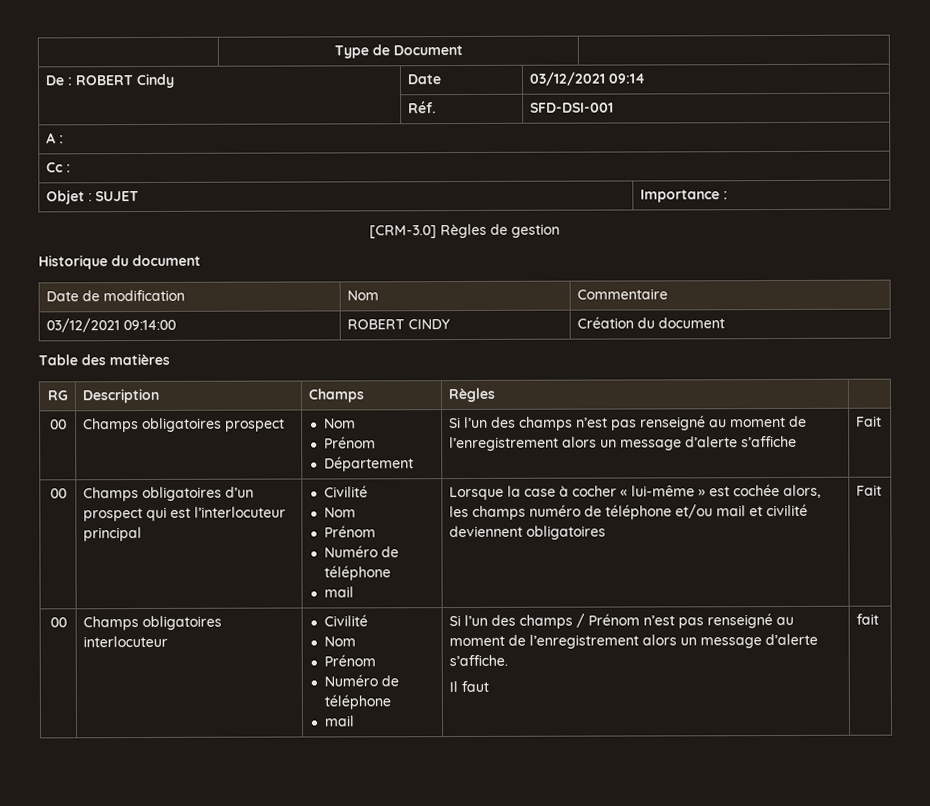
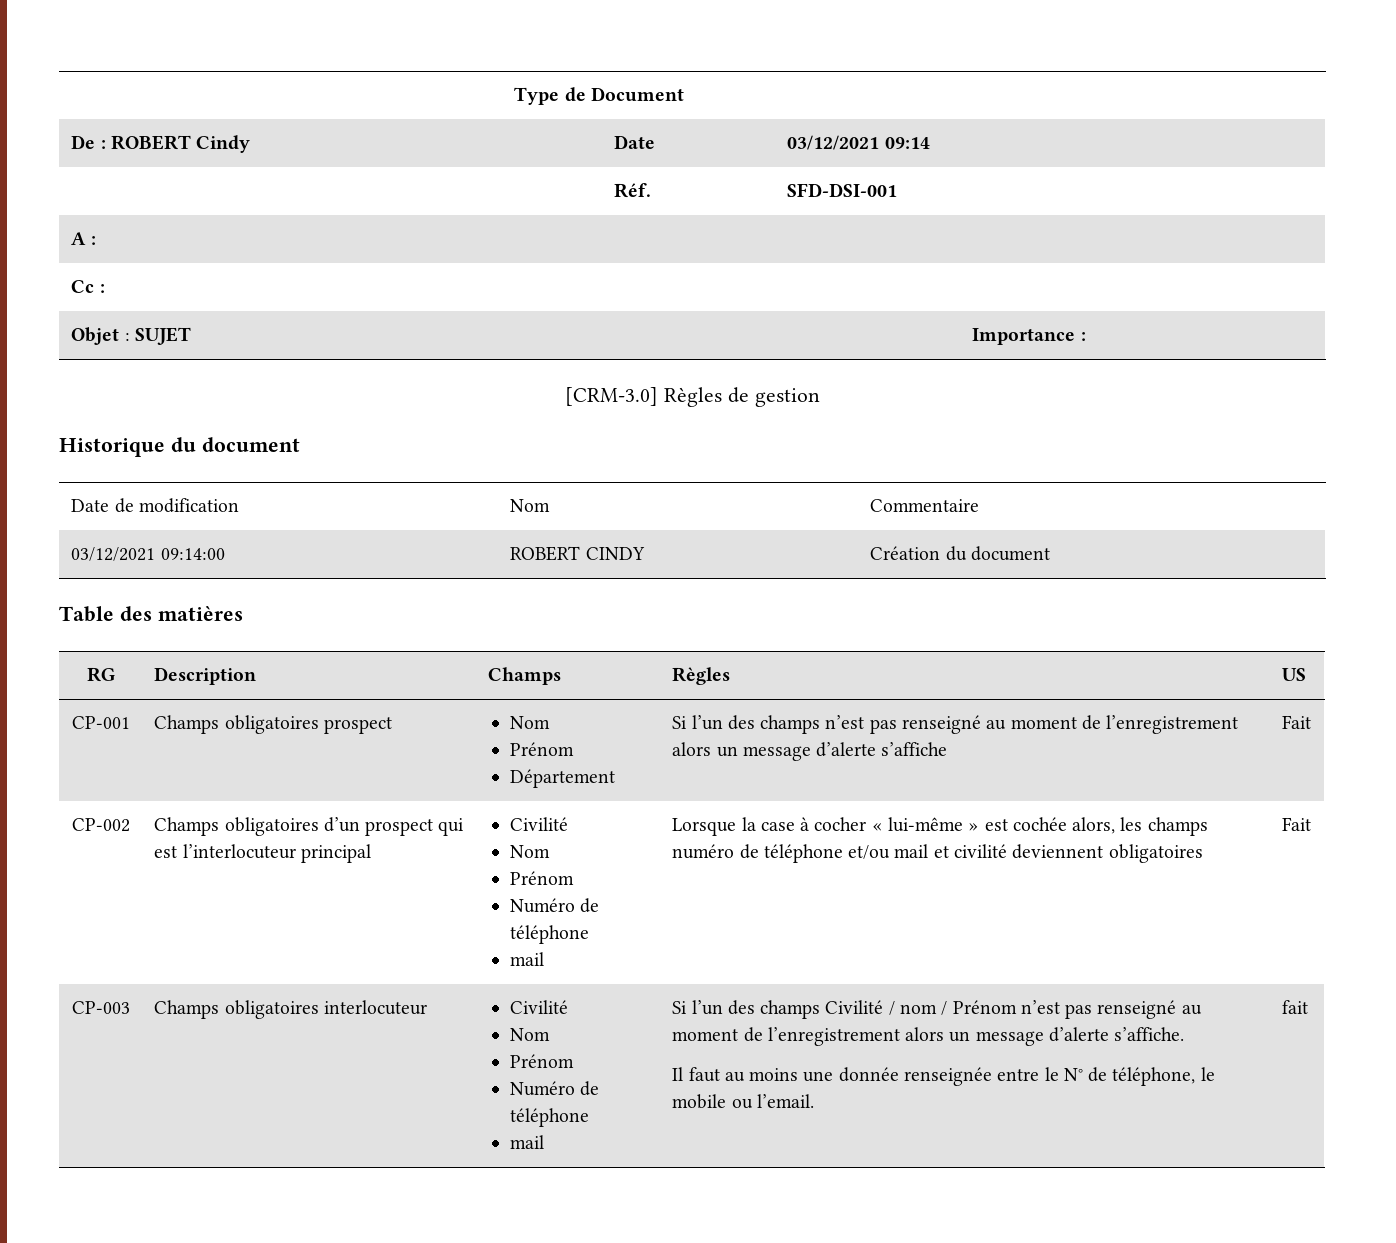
- RG | Description | Champs | Règles |
- 00 | Champs obligatoires prospect | Nom
+ RG | Description | Champs | Règles | US
+ CP-001 | Champs obligatoires prospect | Nom
- 00 | Champs obligatoires d’un prospect qui est l’interlocuteur principal | Civilité
+ CP-002 | Champs obligatoires d’un prospect qui est l’interlocuteur principal | Civilité
  Nom
  Prénom
  Numéro de téléphone
  mail | Lorsque la case à cocher « lui-même » est cochée alors, les champs numéro de téléphone et/ou mail et civilité deviennent obligatoires | Fait
- 00
+ CP-003
- Si l’un des champs / Prénom n’est pas renseigné au moment de l’enregistrement alors un message d’alerte s’affiche.
+ Si l’un des champs Civilité / nom / Prénom n’est pas renseigné au moment de l’enregistrement alors un message d’alerte s’affiche.
- Il faut
+ Il faut au moins une donnée renseignée entre le N° de téléphone, le mobile ou l’email.

